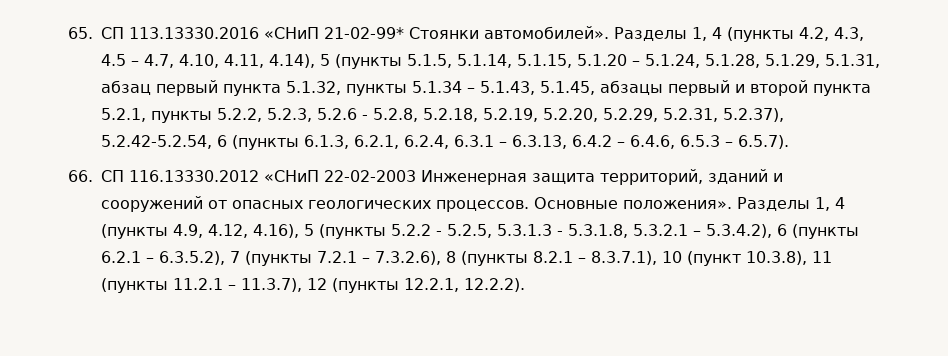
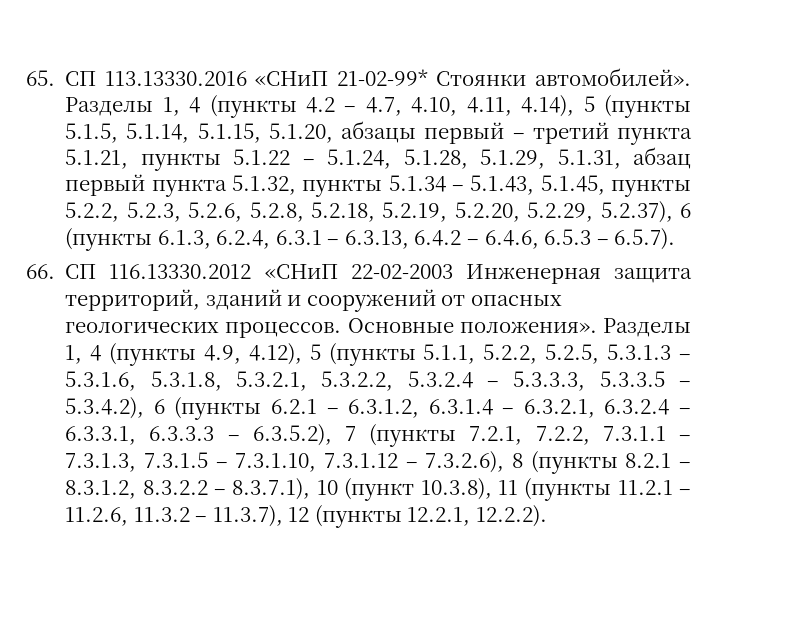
- Разделы 1, 4 (пункты 4.2, 4.3, 4.5 – 4.7, 4.10, 4.11, 4.14), 5 (пункты 5.1.5, 5.1.14, 5.1.15, 5.1.20 – 5.1.24, 5.1.28, 5.1.29, 5.1.31, абзац первый пункта 5.1.32, пункты 5.1.34 – 5.1.43, 5.1.45, абзацы первый и второй пункта 5.2.1, пункты 5.2.2, 5.2.3, 5.2.6 - 5.2.8, 5.2.18, 5.2.19, 5.2.20, 5.2.29, 5.2.31, 5.2.37), 5.2.42-5.2.54, 6 (пункты 6.1.3, 6.2.1, 6.2.4, 6.3.1 – 6.3.13, 6.4.2 – 6.4.6, 6.5.3 – 6.5.7).
+ Разделы 1, 4 (пункты 4.2 – 4.7, 4.10, 4.11, 4.14), 5 (пункты 5.1.5, 5.1.14, 5.1.15, 5.1.20, абзацы первый – третий пункта 5.1.21, пункты 5.1.22 – 5.1.24, 5.1.28, 5.1.29, 5.1.31, абзац первый пункта 5.1.32, пункты 5.1.34 – 5.1.43, 5.1.45, пункты 5.2.2, 5.2.3, 5.2.6, 5.2.8, 5.2.18, 5.2.19, 5.2.20, 5.2.29, 5.2.37), 6 (пункты 6.1.3, 6.2.4, 6.3.1 – 6.3.13, 6.4.2 – 6.4.6, 6.5.3 – 6.5.7).
- Разделы 1, 4 (пункты 4.9, 4.12, 4.16), 5 (пункты 5.2.2 - 5.2.5, 5.3.1.3 - 5.3.1.8, 5.3.2.1 – 5.3.4.2), 6 (пункты 6.2.1 – 6.3.5.2), 7 (пункты 7.2.1 – 7.3.2.6), 8 (пункты 8.2.1 – 8.3.7.1), 10 (пункт 10.3.8), 11 (пункты 11.2.1 – 11.3.7), 12 (пункты 12.2.1, 12.2.2).
+ Разделы 1, 4 (пункты 4.9, 4.12), 5 (пункты 5.1.1, 5.2.2, 5.2.5, 5.3.1.3 – 5.3.1.6, 5.3.1.8, 5.3.2.1, 5.3.2.2, 5.3.2.4 – 5.3.3.3, 5.3.3.5 – 5.3.4.2), 6 (пункты 6.2.1 – 6.3.1.2, 6.3.1.4 – 6.3.2.1, 6.3.2.4 – 6.3.3.1, 6.3.3.3 – 6.3.5.2), 7 (пункты 7.2.1, 7.2.2, 7.3.1.1 – 7.3.1.3, 7.3.1.5 – 7.3.1.10, 7.3.1.12 – 7.3.2.6), 8 (пункты 8.2.1 – 8.3.1.2, 8.3.2.2 – 8.3.7.1), 10 (пункт 10.3.8), 11 (пункты 11.2.1 – 11.2.6, 11.3.2 – 11.3.7), 12 (пункты 12.2.1, 12.2.2).

